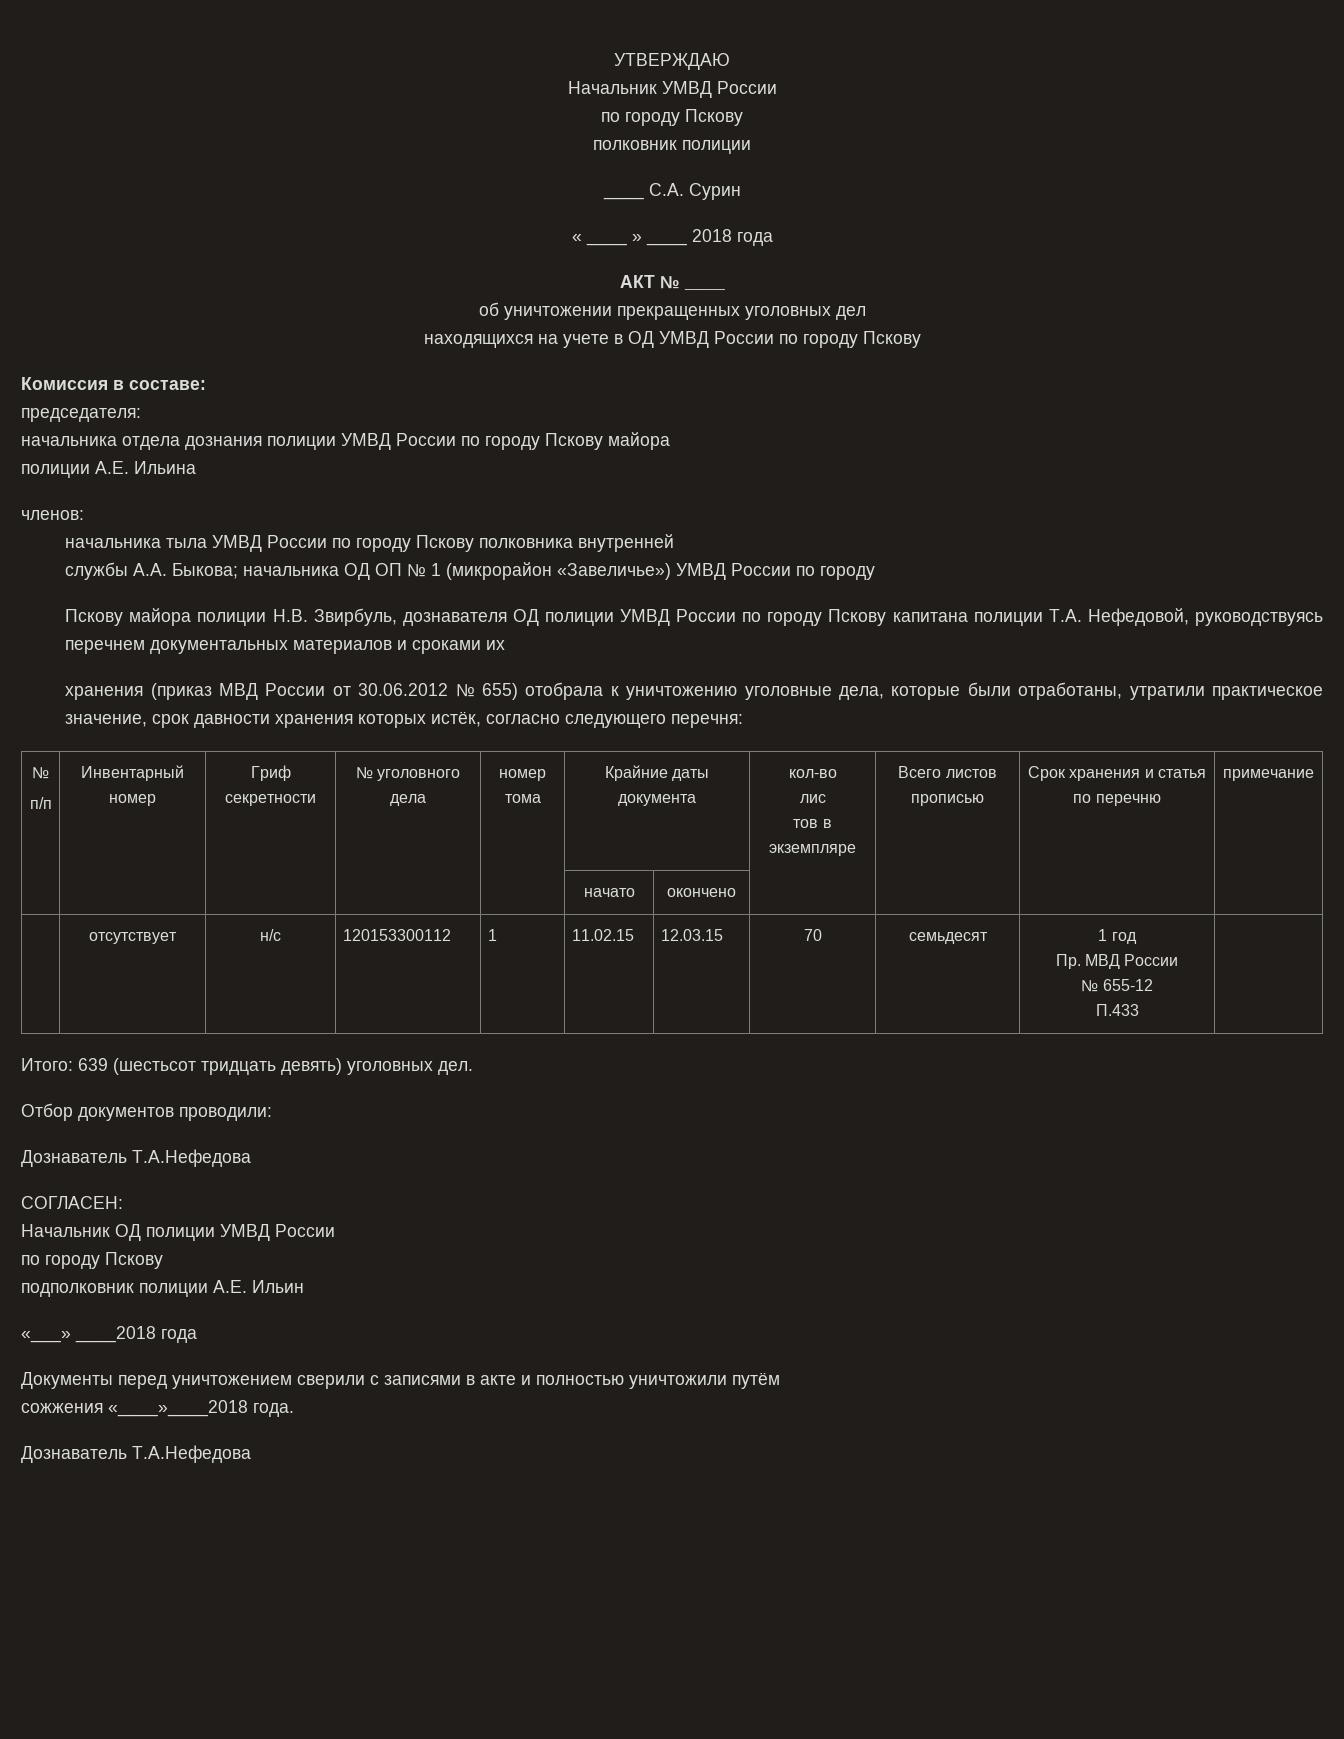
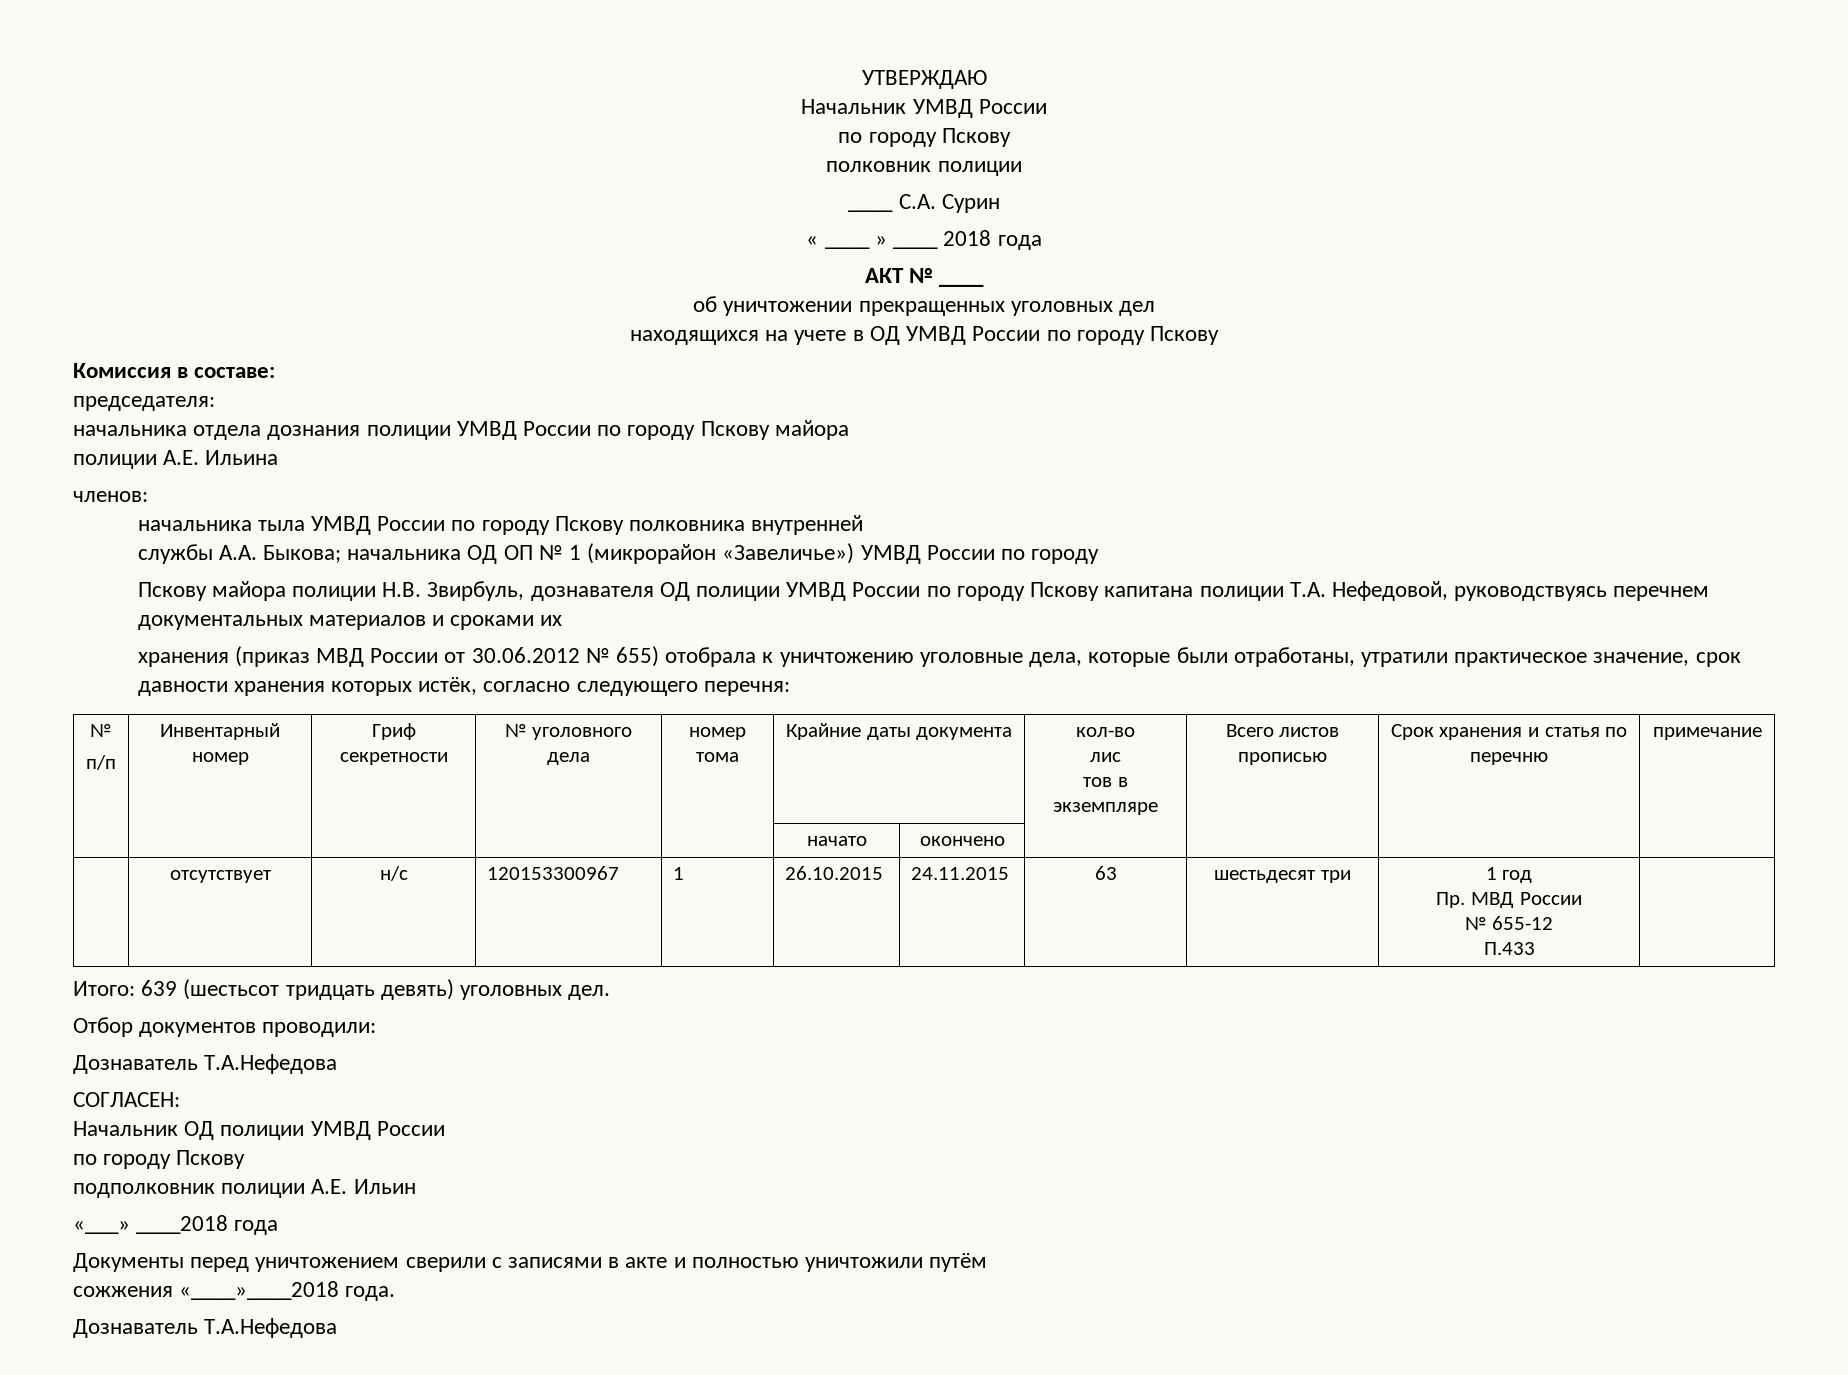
- | отсутствует | н/с | 120153300112 | 1 | 11.02.15 | 12.03.15 | 70 | семьдесят | 1 год
+ | отсутствует | н/с | 120153300967 | 1 | 26.10.2015 | 24.11.2015 | 63 | шестьдесят три | 1 год

